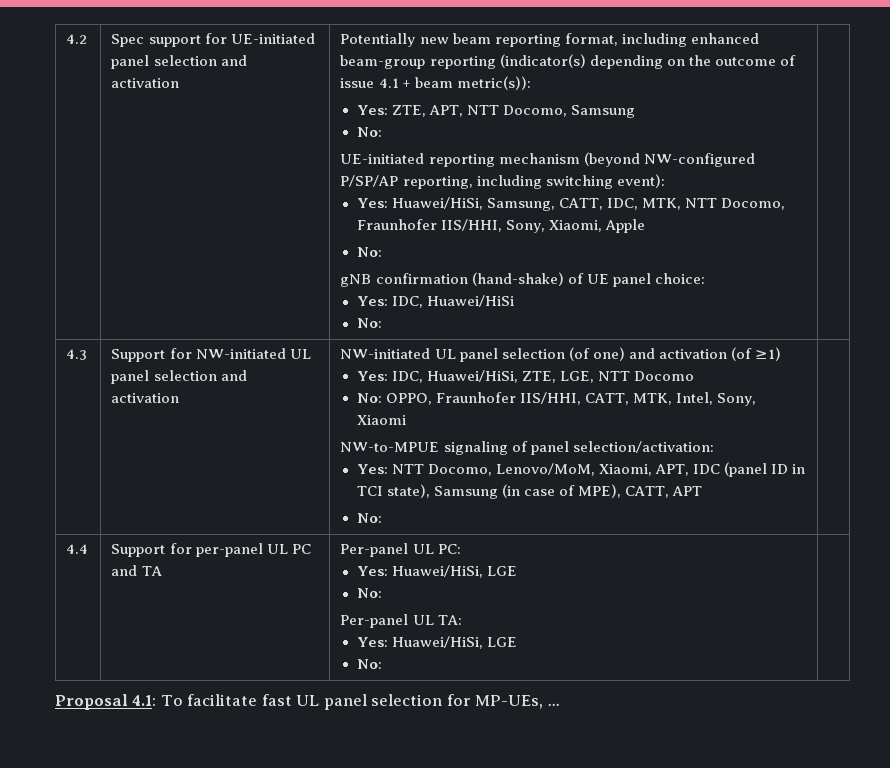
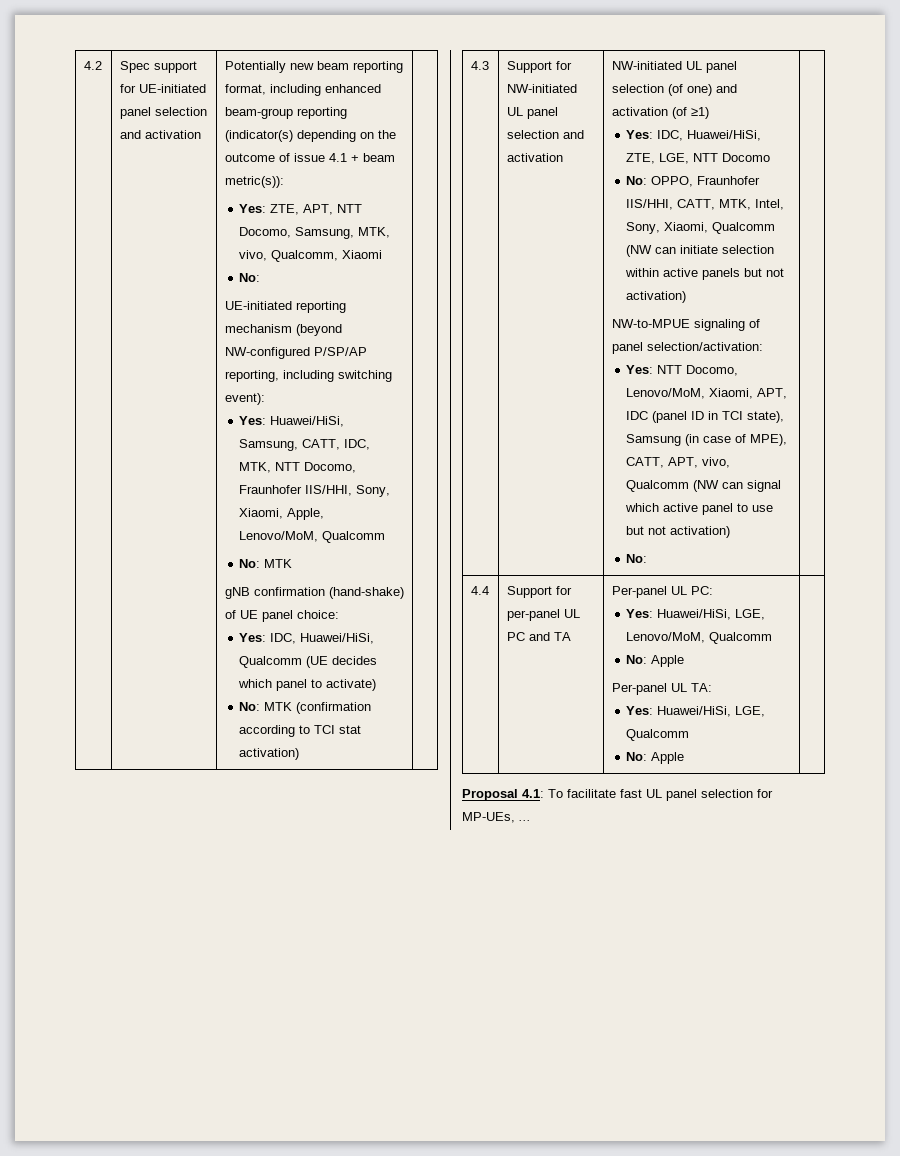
- Yes: ZTE, APT, NTT Docomo, Samsung
+ Yes: ZTE, APT, NTT Docomo, Samsung, MTK, vivo, Qualcomm, Xiaomi
- Yes: Huawei/HiSi, Samsung, CATT, IDC, MTK, NTT Docomo, Fraunhofer IIS/HHI, Sony, Xiaomi, Apple
- No:
+ Yes: Huawei/HiSi, Samsung, CATT, IDC, MTK, NTT Docomo, Fraunhofer IIS/HHI, Sony, Xiaomi, Apple, Lenovo/MoM, Qualcomm
+ No: MTK
- Yes: IDC, Huawei/HiSi
- No:
+ Yes: IDC, Huawei/HiSi, Qualcomm (UE decides which panel to activate)
+ No: MTK (confirmation according to TCI stat activation)
- No: OPPO, Fraunhofer IIS/HHI, CATT, MTK, Intel, Sony, Xiaomi
+ No: OPPO, Fraunhofer IIS/HHI, CATT, MTK, Intel, Sony, Xiaomi, Qualcomm (NW can initiate selection within active panels but not activation)
- Yes: NTT Docomo, Lenovo/MoM, Xiaomi, APT, IDC (panel ID in TCI state), Samsung (in case of MPE), CATT, APT
+ Yes: NTT Docomo, Lenovo/MoM, Xiaomi, APT, IDC (panel ID in TCI state), Samsung (in case of MPE), CATT, APT, vivo, Qualcomm (NW can signal which active panel to use but not activation)
  4.4 | Support for per-panel UL PC and TA | Per-panel UL PC:
- Yes: Huawei/HiSi, LGE
- No:
+ Yes: Huawei/HiSi, LGE, Lenovo/MoM, Qualcomm
+ No: Apple
  Per-panel UL TA:
- Yes: Huawei/HiSi, LGE
- No: |
+ Yes: Huawei/HiSi, LGE, Qualcomm
+ No: Apple |

